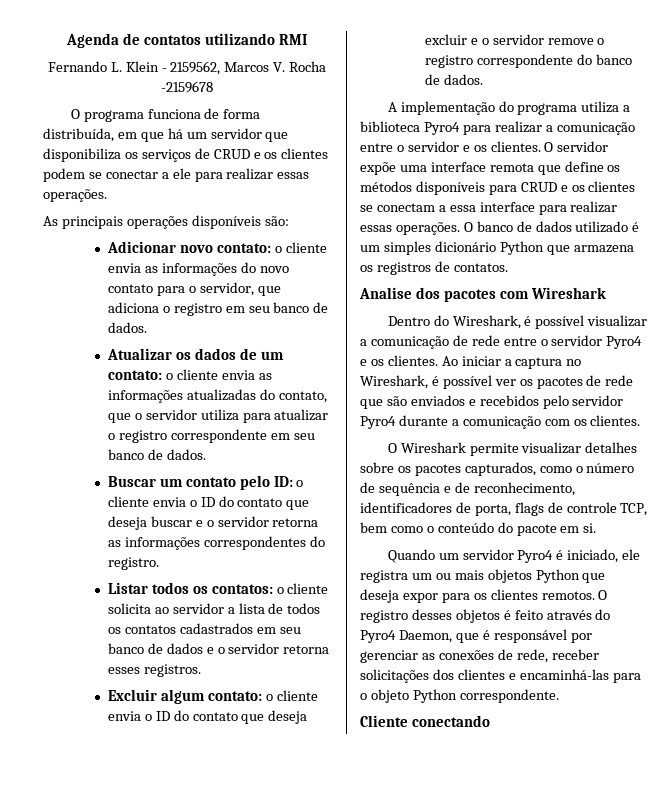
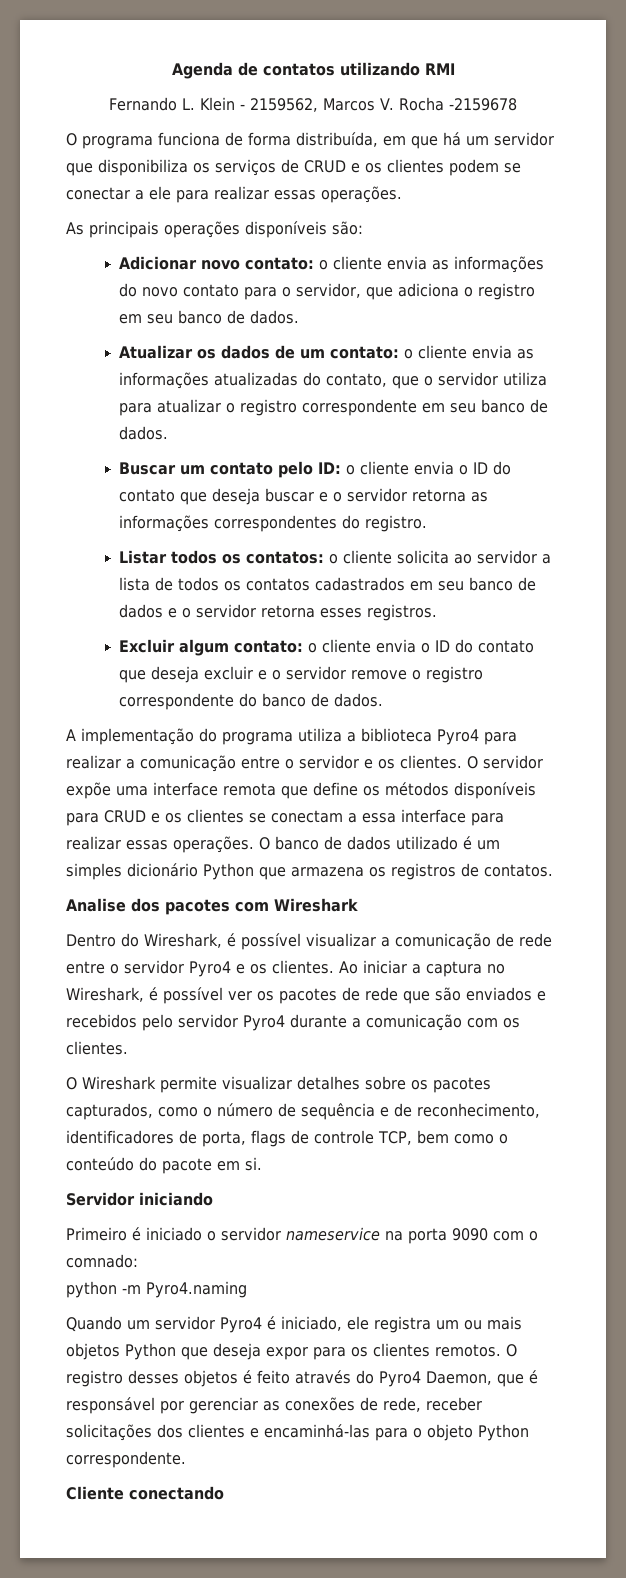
+ Servidor iniciando
+ Primeiro é iniciado o servidor nameservice na porta 9090 com o comnado:
+ python -m Pyro4.naming

